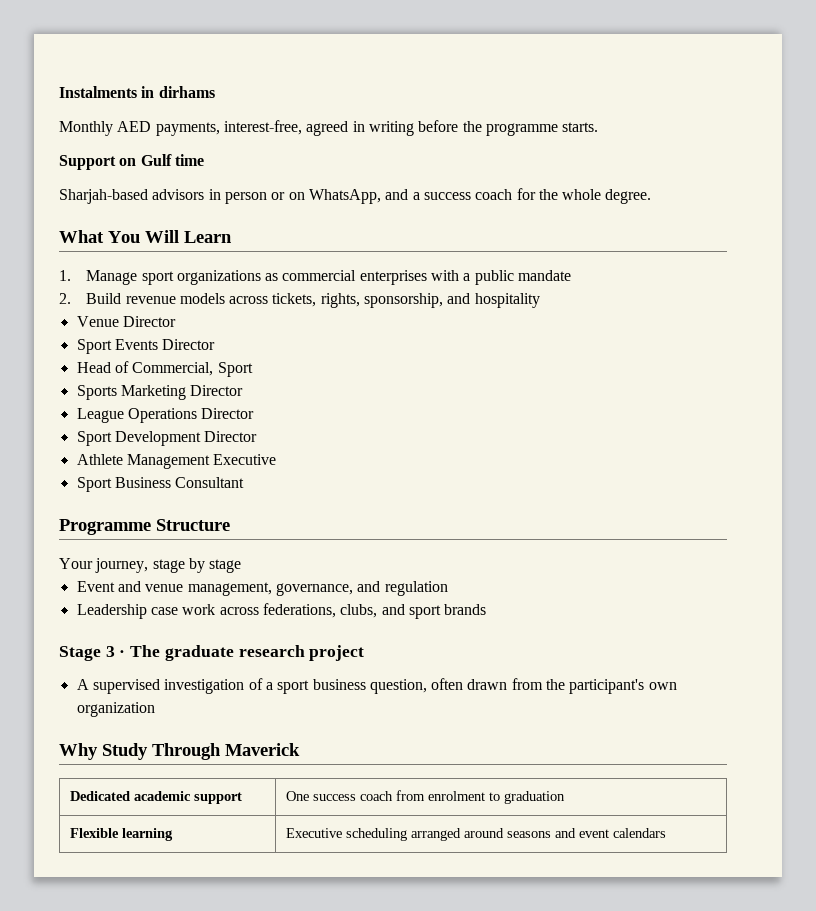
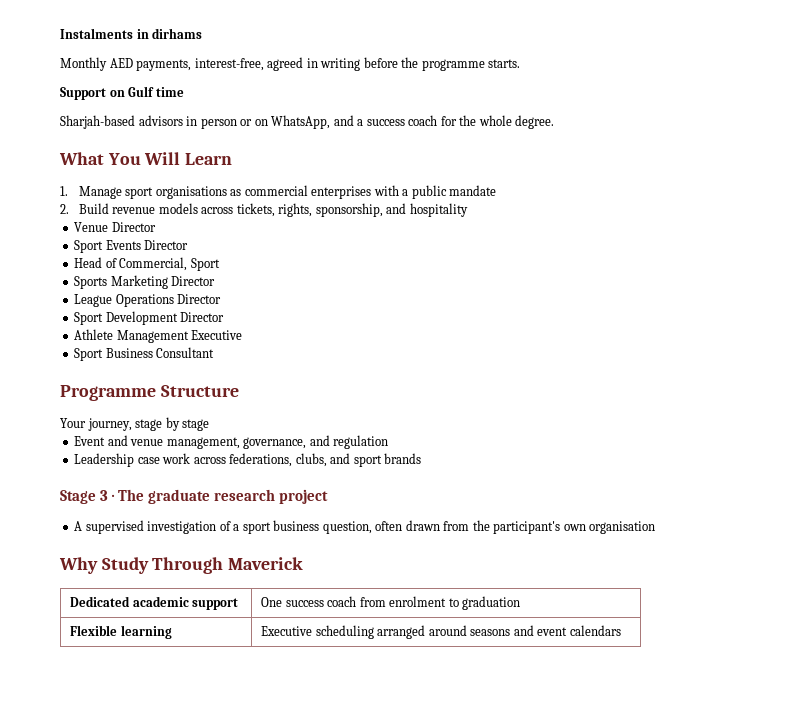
- 1. Manage sport organizations as commercial enterprises with a public mandate
+ 1. Manage sport organisations as commercial enterprises with a public mandate
- A supervised investigation of a sport business question, often drawn from the participant's own organization
+ A supervised investigation of a sport business question, often drawn from the participant's own organisation

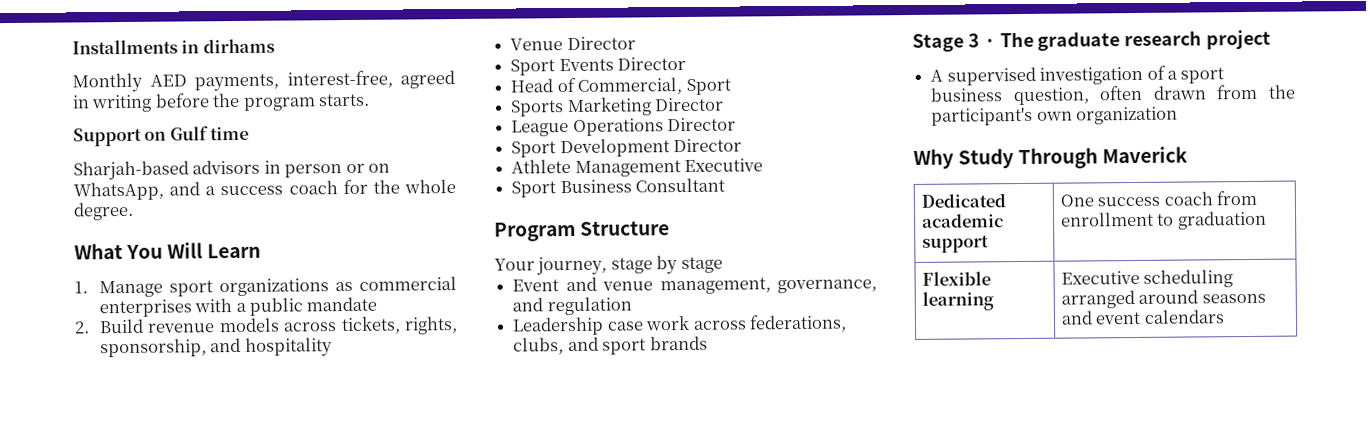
- Instalments in dirhams
+ Installments in dirhams
- Monthly AED payments, interest-free, agreed in writing before the programme starts.
+ Monthly AED payments, interest-free, agreed in writing before the program starts.
- 1. Manage sport organisations as commercial enterprises with a public mandate
+ 1. Manage sport organizations as commercial enterprises with a public mandate
- Programme Structure
+ Program Structure
- A supervised investigation of a sport business question, often drawn from the participant's own organisation
+ A supervised investigation of a sport business question, often drawn from the participant's own organization
- Dedicated academic support | One success coach from enrolment to graduation
+ Dedicated academic support | One success coach from enrollment to graduation

